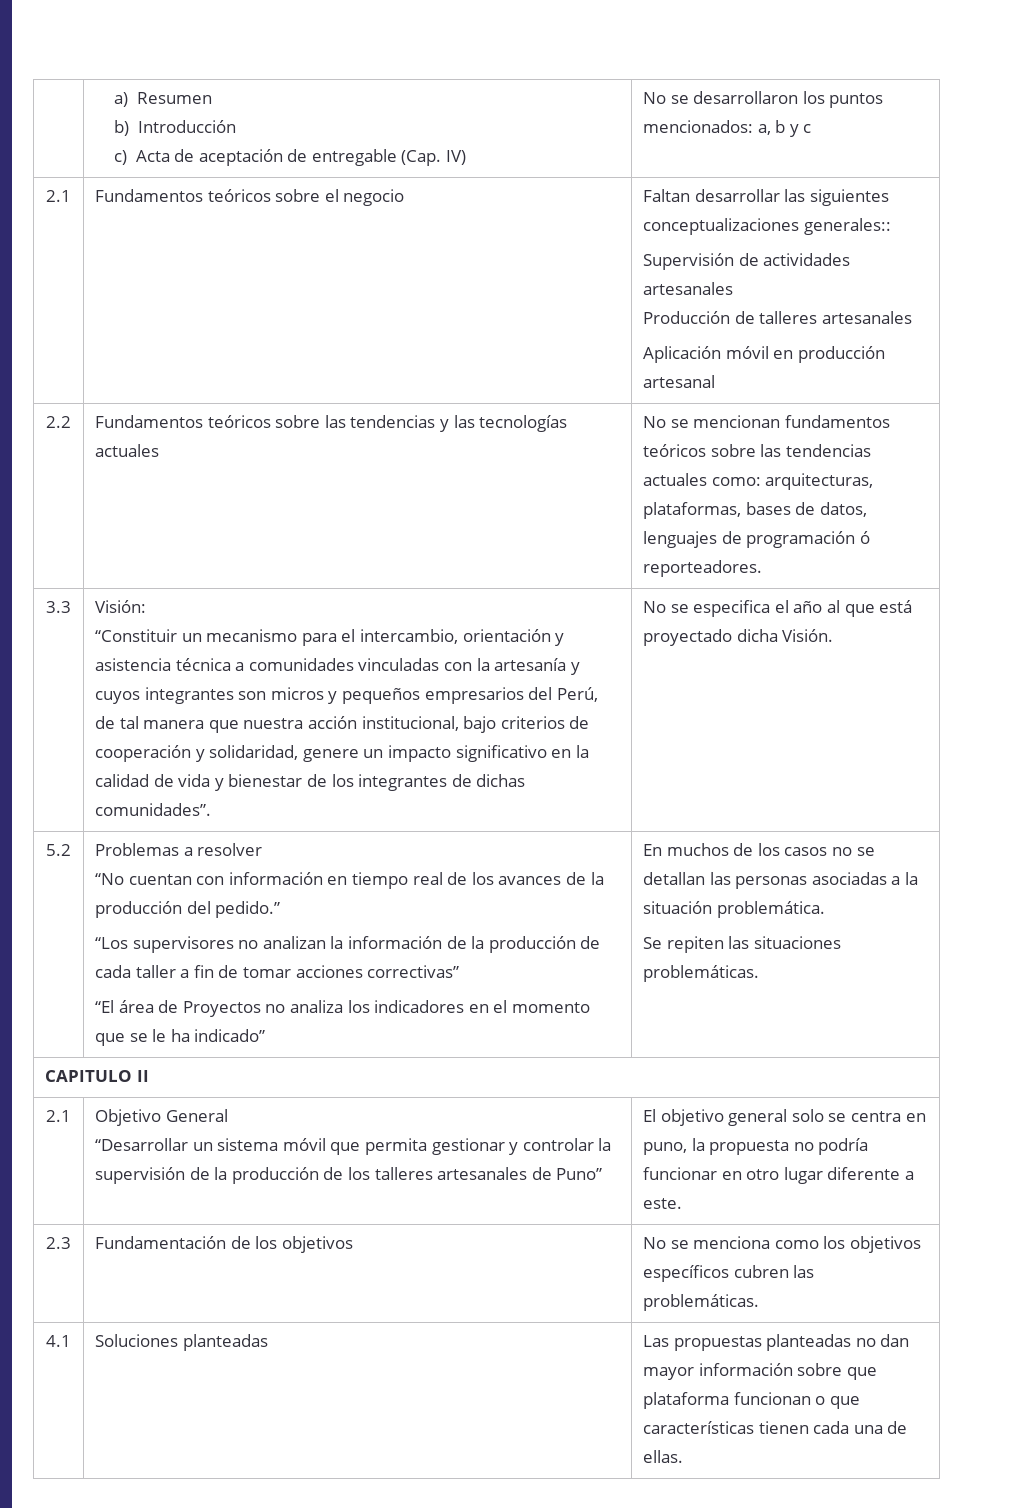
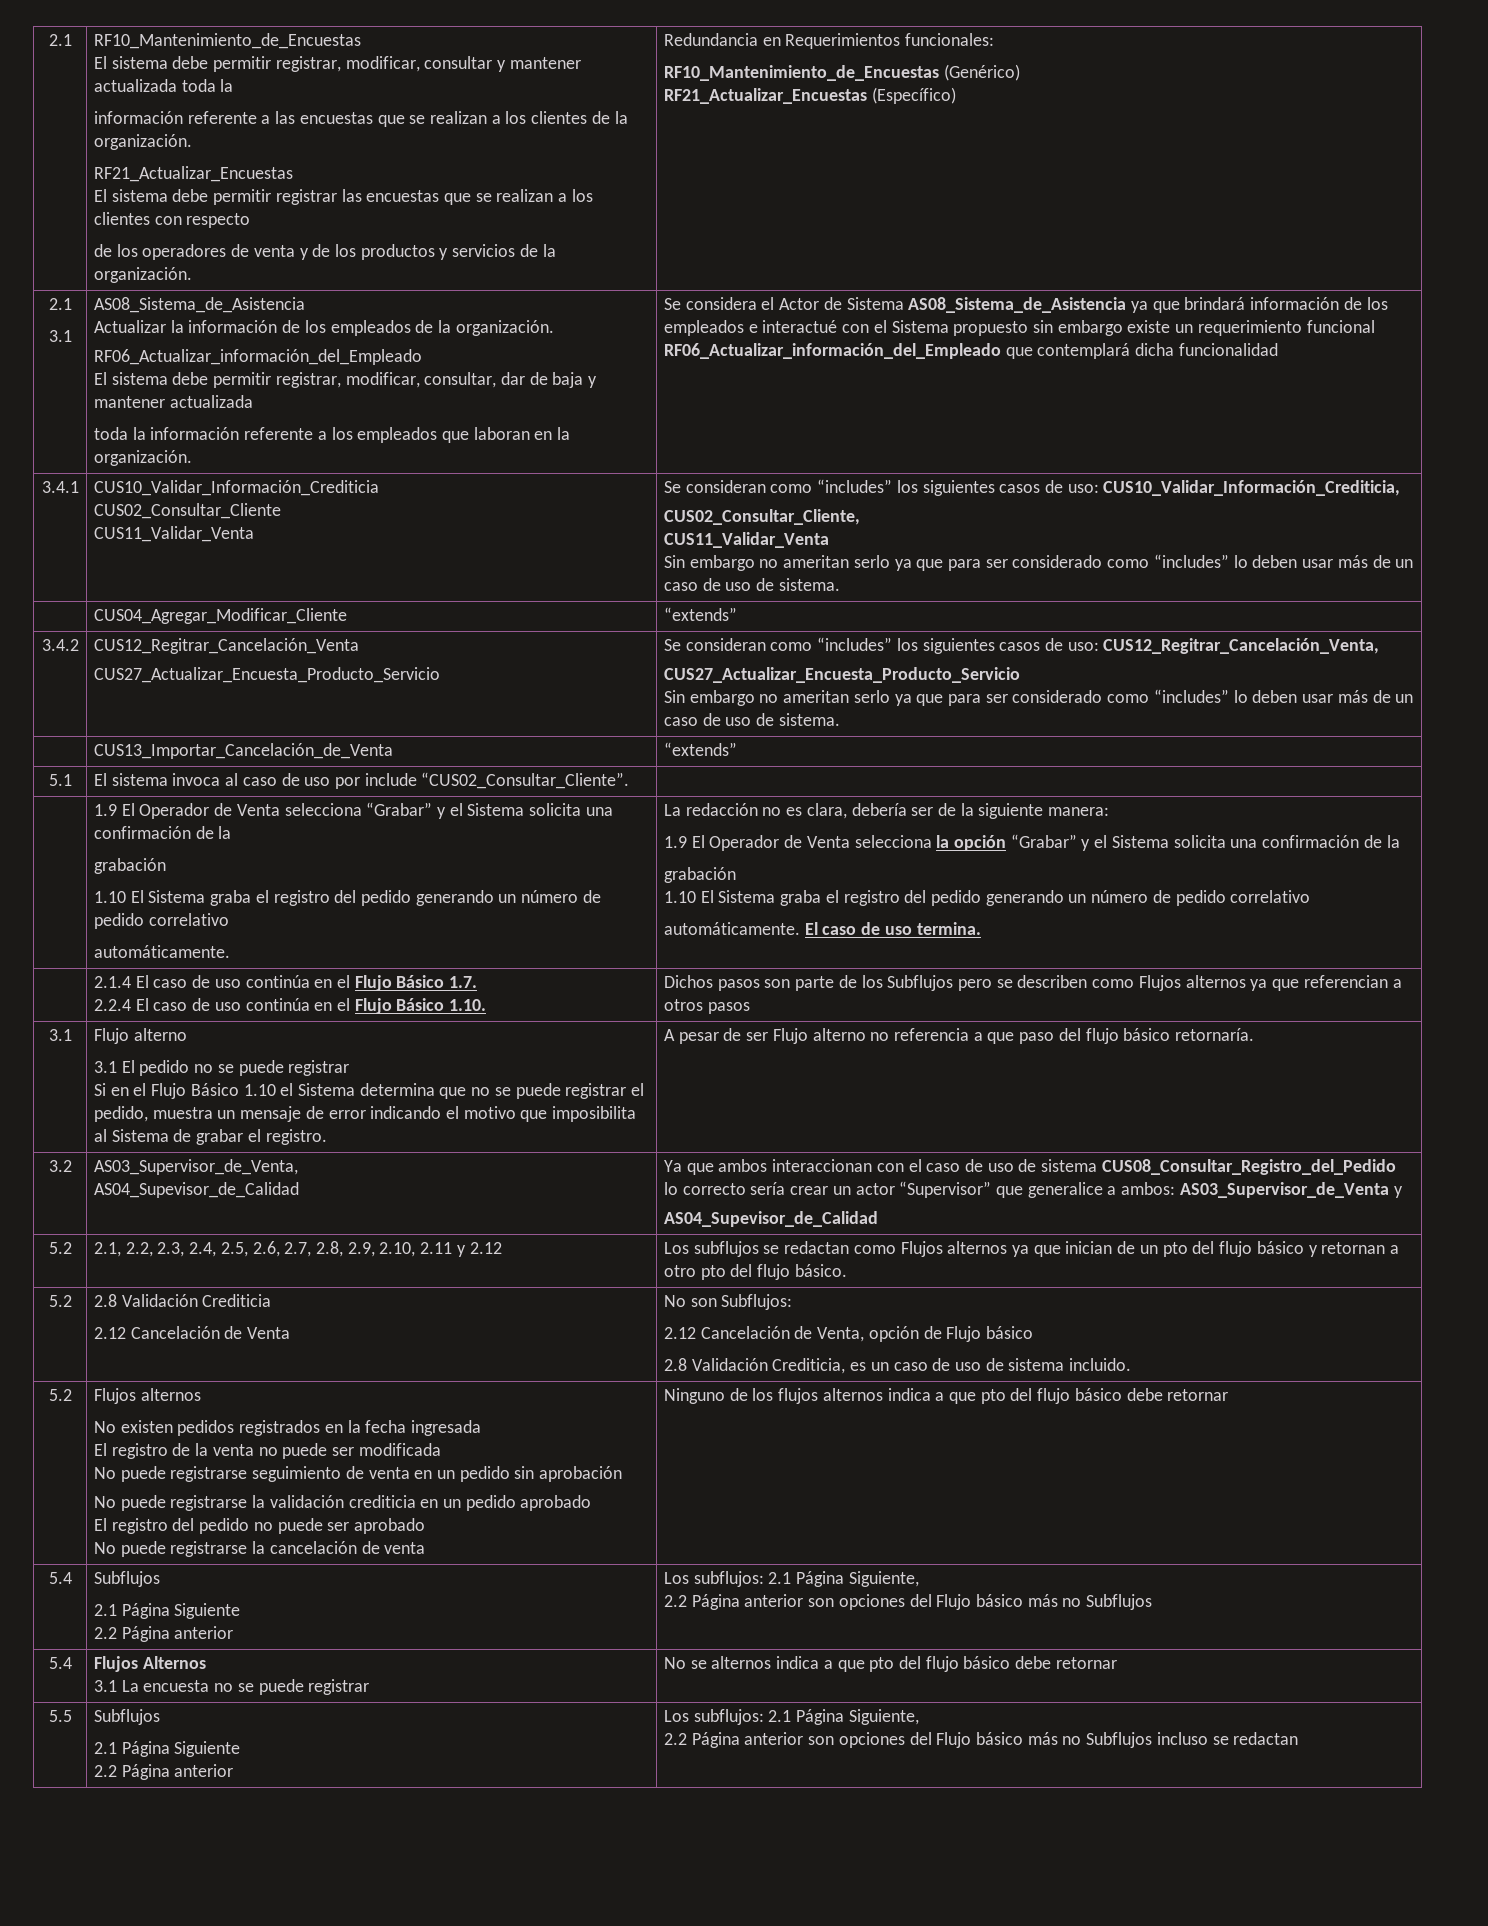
- a) Resumen
- b) Introducción
- c) Acta de aceptación de entregable (Cap. IV) | No se desarrollaron los puntos mencionados: a, b y c
- 2.1 | Fundamentos teóricos sobre el negocio | Faltan desarrollar las siguientes conceptualizaciones generales::
- Supervisión de actividades artesanales
- Producción de talleres artesanales
- Aplicación móvil en producción artesanal
- 2.2 | Fundamentos teóricos sobre las tendencias y las tecnologías actuales | No se mencionan fundamentos teóricos sobre las tendencias actuales como: arquitecturas, plataformas, bases de datos, lenguajes de programación ó reporteadores.
- 3.3 | Visión:
- “Constituir un mecanismo para el intercambio, orientación y asistencia técnica a comunidades vinculadas con la artesanía y cuyos integrantes son micros y pequeños empresarios del Perú, de tal manera que nuestra acción institucional, bajo criterios de cooperación y solidaridad, genere un impacto significativo en la calidad de vida y bienestar de los integrantes de dichas comunidades”. | No se especifica el año al que está proyectado dicha Visión.
- 5.2 | Problemas a resolver
- “No cuentan con información en tiempo real de los avances de la producción del pedido.”
- “Los supervisores no analizan la información de la producción de cada taller a fin de tomar acciones correctivas”
- “El área de Proyectos no analiza los indicadores en el momento que se le ha indicado” | En muchos de los casos no se detallan las personas asociadas a la situación problemática.
- Se repiten las situaciones problemáticas.
- CAPITULO II
- 2.1 | Objetivo General
- “Desarrollar un sistema móvil que permita gestionar y controlar la supervisión de la producción de los talleres artesanales de Puno” | El objetivo general solo se centra en puno, la propuesta no podría funcionar en otro lugar diferente a este.
- 2.3 | Fundamentación de los objetivos | No se menciona como los objetivos específicos cubren las problemáticas.
- 4.1 | Soluciones planteadas | Las propuestas planteadas no dan mayor información sobre que plataforma funcionan o que características tienen cada una de ellas.
+ 2.1 | RF10_Mantenimiento_de_Encuestas
+ El sistema debe permitir registrar, modificar, consultar y mantener actualizada toda la
+ información referente a las encuestas que se realizan a los clientes de la organización.
+ RF21_Actualizar_Encuestas
+ El sistema debe permitir registrar las encuestas que se realizan a los clientes con respecto
+ de los operadores de venta y de los productos y servicios de la organización. | Redundancia en Requerimientos funcionales:
+ RF10_Mantenimiento_de_Encuestas (Genérico)
+ RF21_Actualizar_Encuestas (Específico)
+ 2.1
+ 3.1 | AS08_Sistema_de_Asistencia
+ Actualizar la información de los empleados de la organización.
+ RF06_Actualizar_información_del_Empleado
+ El sistema debe permitir registrar, modificar, consultar, dar de baja y mantener actualizada
+ toda la información referente a los empleados que laboran en la organización. | Se considera el Actor de Sistema AS08_Sistema_de_Asistencia ya que brindará información de los empleados e interactué con el Sistema propuesto sin embargo existe un requerimiento funcional RF06_Actualizar_información_del_Empleado que contemplará dicha funcionalidad
+ 3.4.1 | CUS10_Validar_Información_Crediticia
+ CUS02_Consultar_Cliente
+ CUS11_Validar_Venta | Se consideran como “includes” los siguientes casos de uso: CUS10_Validar_Información_Crediticia,
+ CUS02_Consultar_Cliente,
+ CUS11_Validar_Venta
+ Sin embargo no ameritan serlo ya que para ser considerado como “includes” lo deben usar más de un caso de uso de sistema.
+ | CUS04_Agregar_Modificar_Cliente | “extends”
+ 3.4.2 | CUS12_Regitrar_Cancelación_Venta
+ CUS27_Actualizar_Encuesta_Producto_Servicio | Se consideran como “includes” los siguientes casos de uso: CUS12_Regitrar_Cancelación_Venta,
+ CUS27_Actualizar_Encuesta_Producto_Servicio
+ Sin embargo no ameritan serlo ya que para ser considerado como “includes” lo deben usar más de un caso de uso de sistema.
+ | CUS13_Importar_Cancelación_de_Venta | “extends”
+ 5.1 | El sistema invoca al caso de uso por include “CUS02_Consultar_Cliente”. |
+ | 1.9 El Operador de Venta selecciona “Grabar” y el Sistema solicita una confirmación de la
+ grabación
+ 1.10 El Sistema graba el registro del pedido generando un número de pedido correlativo
+ automáticamente. | La redacción no es clara, debería ser de la siguiente manera:
+ 1.9 El Operador de Venta selecciona la opción “Grabar” y el Sistema solicita una confirmación de la
+ grabación
+ 1.10 El Sistema graba el registro del pedido generando un número de pedido correlativo
+ automáticamente. El caso de uso termina.
+ | 2.1.4 El caso de uso continúa en el Flujo Básico 1.7.
+ 2.2.4 El caso de uso continúa en el Flujo Básico 1.10. | Dichos pasos son parte de los Subflujos pero se describen como Flujos alternos ya que referencian a otros pasos
+ 3.1 | Flujo alterno
+ 3.1 El pedido no se puede registrar
+ Si en el Flujo Básico 1.10 el Sistema determina que no se puede registrar el pedido, muestra un mensaje de error indicando el motivo que imposibilita al Sistema de grabar el registro. | A pesar de ser Flujo alterno no referencia a que paso del flujo básico retornaría.
+ 3.2 | AS03_Supervisor_de_Venta,
+ AS04_Supevisor_de_Calidad | Ya que ambos interaccionan con el caso de uso de sistema CUS08_Consultar_Registro_del_Pedido lo correcto sería crear un actor “Supervisor” que generalice a ambos: AS03_Supervisor_de_Venta y
+ AS04_Supevisor_de_Calidad
+ 5.2 | 2.1, 2.2, 2.3, 2.4, 2.5, 2.6, 2.7, 2.8, 2.9, 2.10, 2.11 y 2.12 | Los subflujos se redactan como Flujos alternos ya que inician de un pto del flujo básico y retornan a otro pto del flujo básico.
+ 5.2 | 2.8 Validación Crediticia
+ 2.12 Cancelación de Venta | No son Subflujos:
+ 2.12 Cancelación de Venta, opción de Flujo básico
+ 2.8 Validación Crediticia, es un caso de uso de sistema incluido.
+ 5.2 | Flujos alternos
+ No existen pedidos registrados en la fecha ingresada
+ El registro de la venta no puede ser modificada
+ No puede registrarse seguimiento de venta en un pedido sin aprobación
+ No puede registrarse la validación crediticia en un pedido aprobado
+ El registro del pedido no puede ser aprobado
+ No puede registrarse la cancelación de venta | Ninguno de los flujos alternos indica a que pto del flujo básico debe retornar
+ 5.4 | Subflujos
+ 2.1 Página Siguiente
+ 2.2 Página anterior | Los subflujos: 2.1 Página Siguiente,
+ 2.2 Página anterior son opciones del Flujo básico más no Subflujos
+ 5.4 | Flujos Alternos
+ 3.1 La encuesta no se puede registrar | No se alternos indica a que pto del flujo básico debe retornar
+ 5.5 | Subflujos
+ 2.1 Página Siguiente
+ 2.2 Página anterior | Los subflujos: 2.1 Página Siguiente,
+ 2.2 Página anterior son opciones del Flujo básico más no Subflujos incluso se redactan

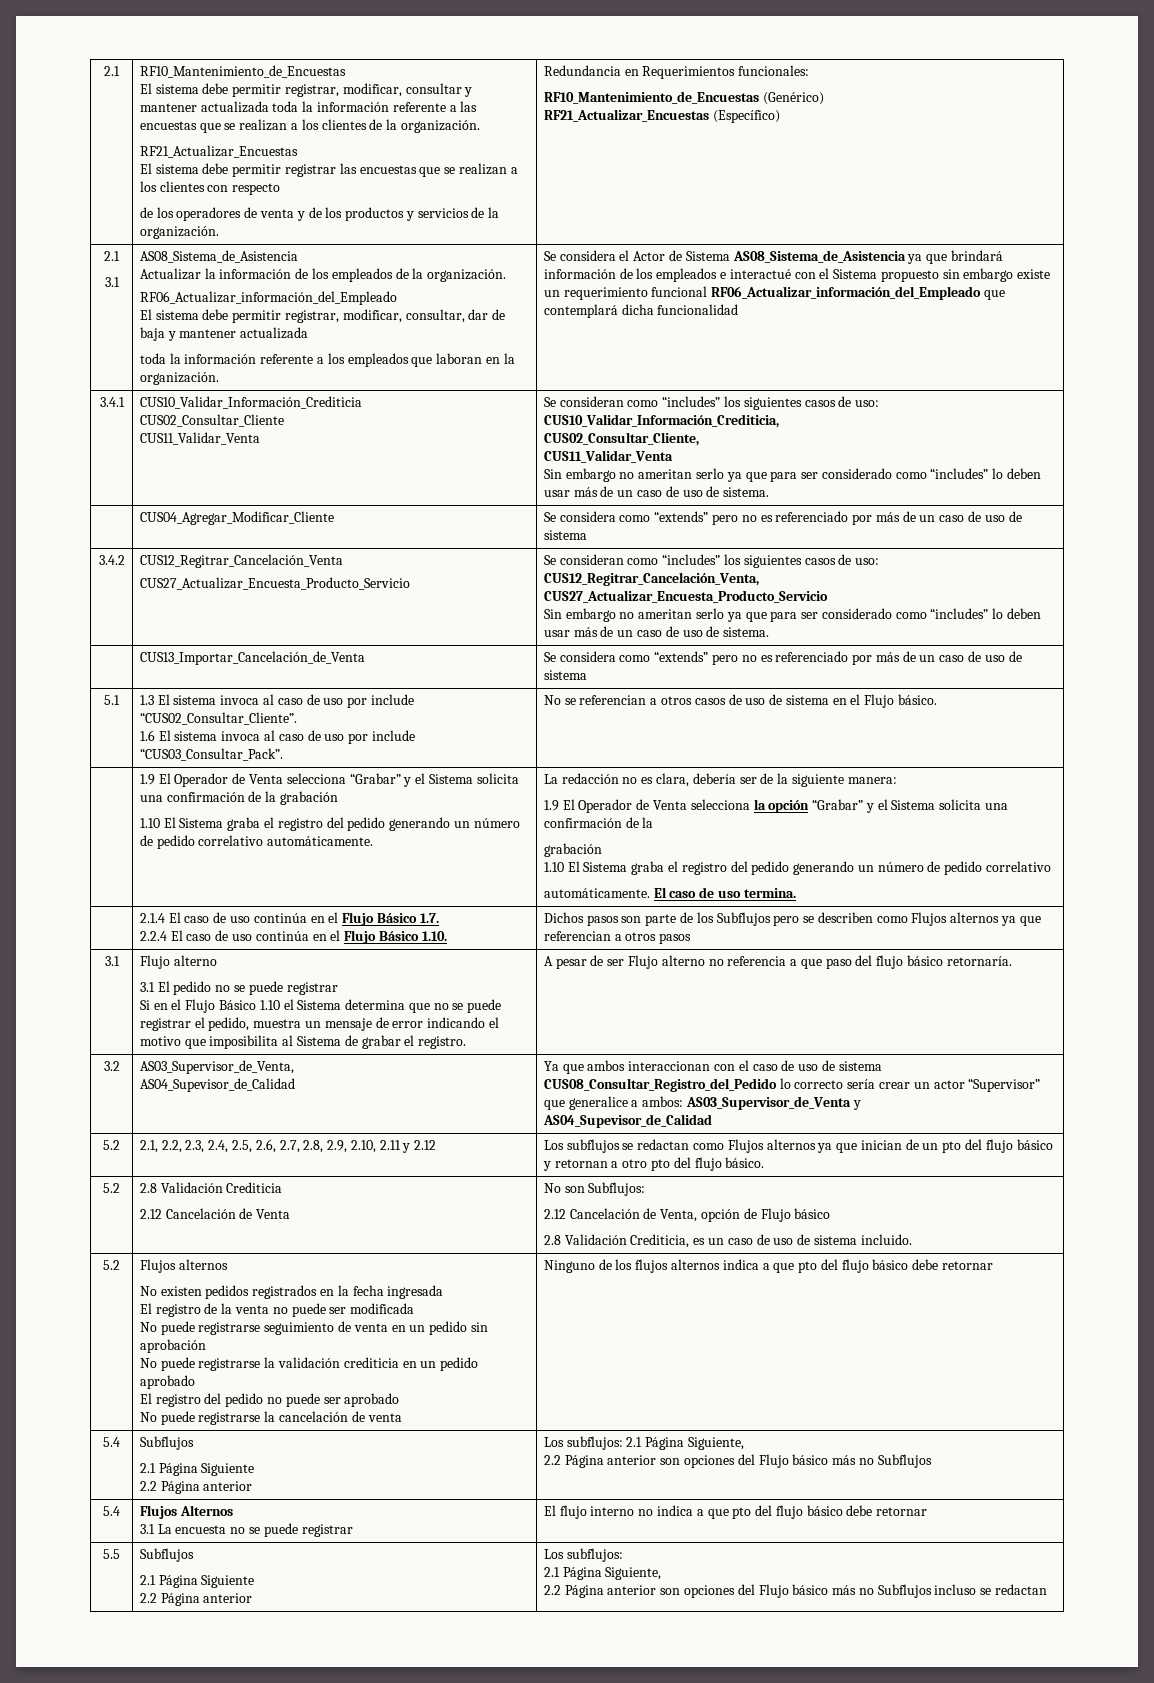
- El sistema debe permitir registrar, modificar, consultar y mantener actualizada toda la
- información referente a las encuestas que se realizan a los clientes de la organización.
+ El sistema debe permitir registrar, modificar, consultar y mantener actualizada toda la información referente a las encuestas que se realizan a los clientes de la organización.
- | CUS04_Agregar_Modificar_Cliente | “extends”
+ | CUS04_Agregar_Modificar_Cliente | Se considera como “extends” pero no es referenciado por más de un caso de uso de sistema
- | CUS13_Importar_Cancelación_de_Venta | “extends”
+ | CUS13_Importar_Cancelación_de_Venta | Se considera como “extends” pero no es referenciado por más de un caso de uso de sistema
- 5.1 | El sistema invoca al caso de uso por include “CUS02_Consultar_Cliente”. |
+ 5.1 | 1.3 El sistema invoca al caso de uso por include “CUS02_Consultar_Cliente”.
+ 1.6 El sistema invoca al caso de uso por include “CUS03_Consultar_Pack”. | No se referencian a otros casos de uso de sistema en el Flujo básico.
- 1.9 El Operador de Venta selecciona “Grabar” y el Sistema solicita una confirmación de la
- grabación
- 1.10 El Sistema graba el registro del pedido generando un número de pedido correlativo
- automáticamente.
+ 1.9 El Operador de Venta selecciona “Grabar” y el Sistema solicita una confirmación de la grabación
+ 1.10 El Sistema graba el registro del pedido generando un número de pedido correlativo automáticamente.
  5.4 | Flujos Alternos
- 3.1 La encuesta no se puede registrar | No se alternos indica a que pto del flujo básico debe retornar
+ 3.1 La encuesta no se puede registrar | El flujo interno no indica a que pto del flujo básico debe retornar
  5.5 | Subflujos
  2.1 Página Siguiente
- 2.2 Página anterior | Los subflujos: 2.1 Página Siguiente,
+ 2.2 Página anterior | Los subflujos:
+ 2.1 Página Siguiente,

